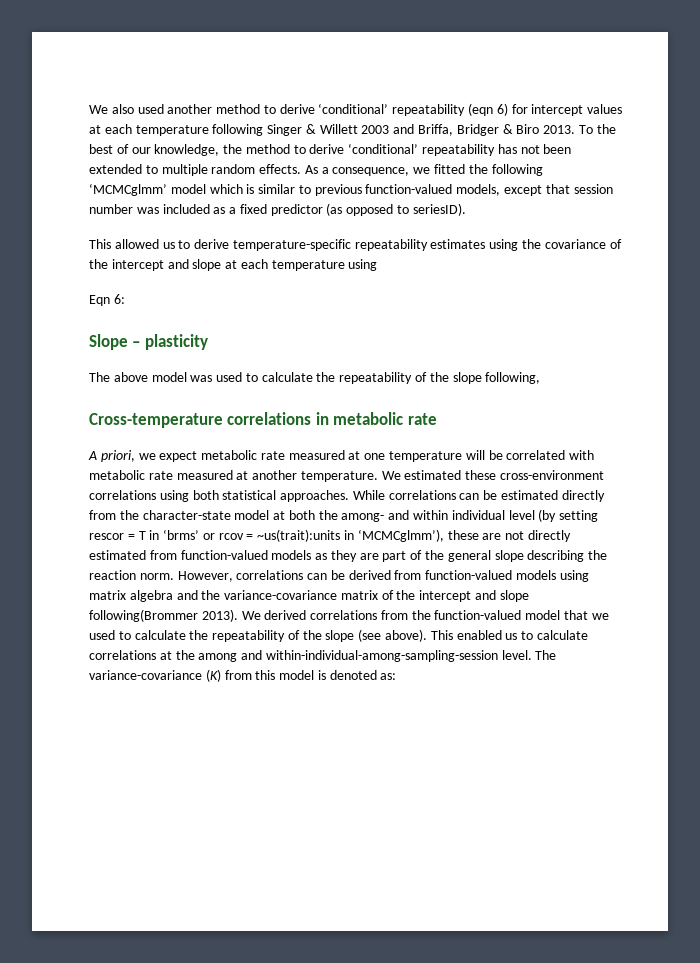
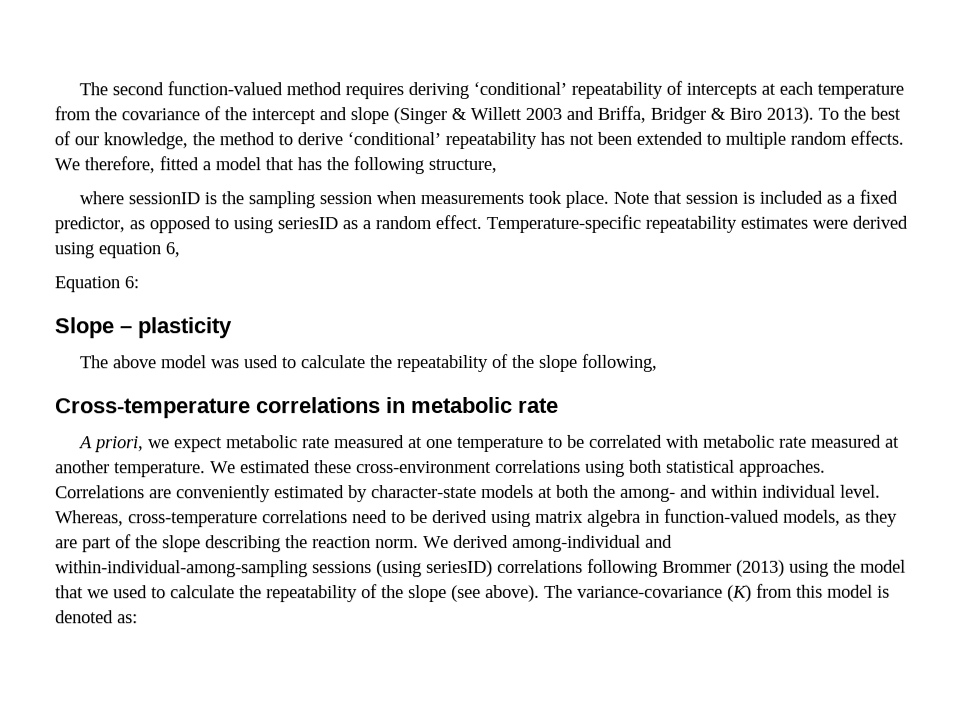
- We also used another method to derive ‘conditional’ repeatability (eqn 6) for intercept values at each temperature following Singer & Willett 2003 and Briffa, Bridger & Biro 2013.
+ The second function-valued method requires deriving ‘conditional’ repeatability of intercepts at each temperature from the covariance of the intercept and slope (Singer & Willett 2003 and Briffa, Bridger & Biro 2013).
- As a consequence, we fitted the following ‘MCMCglmm’ model which is similar to previous function-valued models, except that session number was included as a fixed predictor (as opposed to seriesID).
- This allowed us to derive temperature-specific repeatability estimates using the covariance of the intercept and slope at each temperature using
- Eqn 6:
+ We therefore, fitted a model that has the following structure,
+ where sessionID is the sampling session when measurements took place. Note that session is included as a fixed predictor, as opposed to using seriesID as a random effect. Temperature-specific repeatability estimates were derived using equation 6,
+ Equation 6:
- A priori, we expect metabolic rate measured at one temperature will be correlated with metabolic rate measured at another temperature.
+ A priori, we expect metabolic rate measured at one temperature to be correlated with metabolic rate measured at another temperature.
- While correlations can be estimated directly from the character-state model at both the among- and within individual level (by setting rescor = T in ‘brms’ or rcov = ~us(trait):units in ‘MCMCglmm’), these are not directly estimated from function-valued models as they are part of the general slope describing the reaction norm.
+ Correlations are conveniently estimated by character-state models at both the among- and within individual level. Whereas, cross-temperature correlations need to be derived using matrix algebra in function-valued models, as they are part of the slope describing the reaction norm.
- However, correlations can be derived from function-valued models using matrix algebra and the variance-covariance matrix of the intercept and slope following(Brommer 2013). We derived correlations from the function-valued model that we used to calculate the repeatability of the slope (see above).
+ We derived among-individual and within-individual-among-sampling sessions (using seriesID) correlations following Brommer (2013) using the model that we used to calculate the repeatability of the slope (see above).
- This enabled us to calculate correlations at the among and within-individual-among-sampling-session level.

